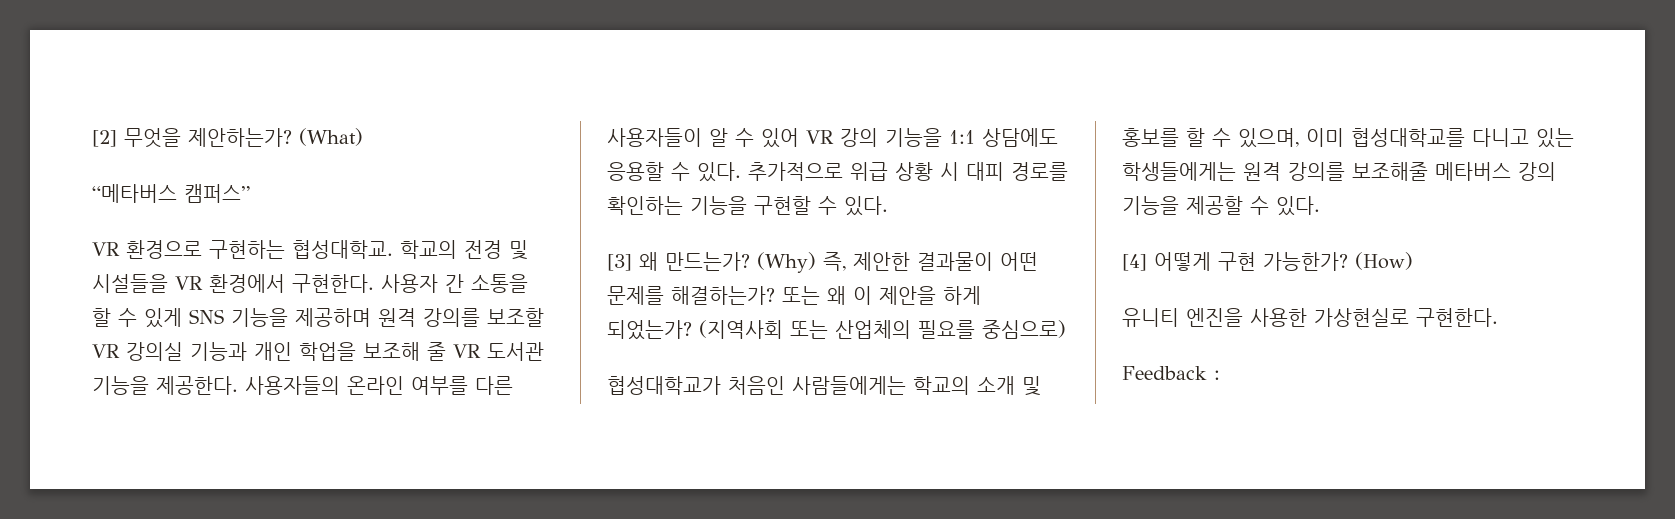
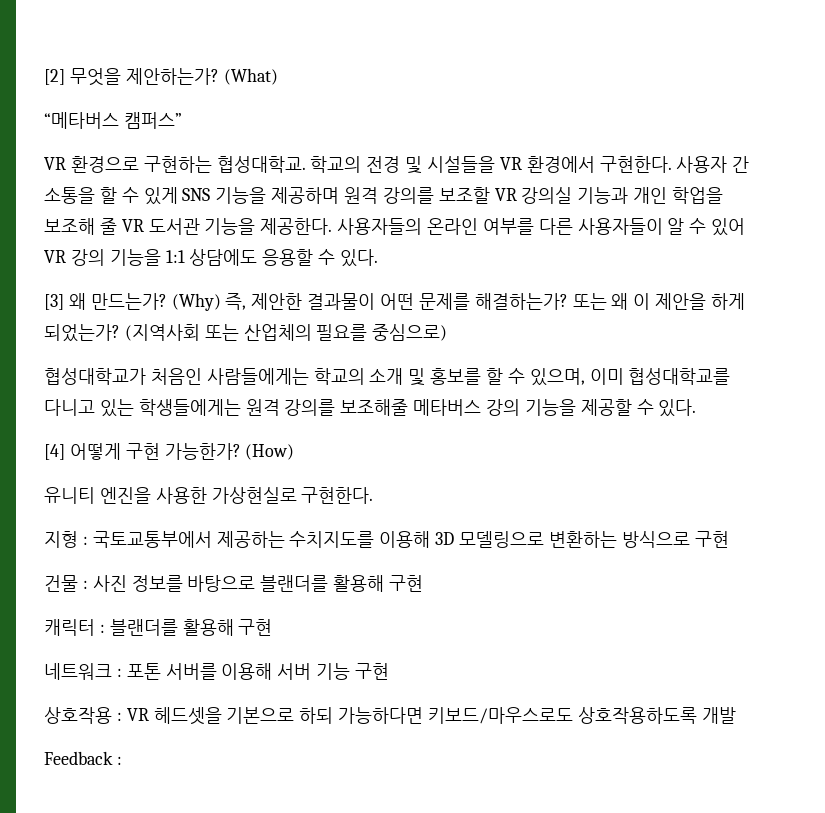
- 추가적으로 위급 상황 시 대피 경로를 확인하는 기능을 구현할 수 있다.
+ 지형 : 국토교통부에서 제공하는 수치지도를 이용해 3D 모델링으로 변환하는 방식으로 구현
+ 건물 : 사진 정보를 바탕으로 블랜더를 활용해 구현
+ 캐릭터 : 블랜더를 활용해 구현
+ 네트워크 : 포톤 서버를 이용해 서버 기능 구현
+ 상호작용 : VR 헤드셋을 기본으로 하되 가능하다면 키보드/마우스로도 상호작용하도록 개발

